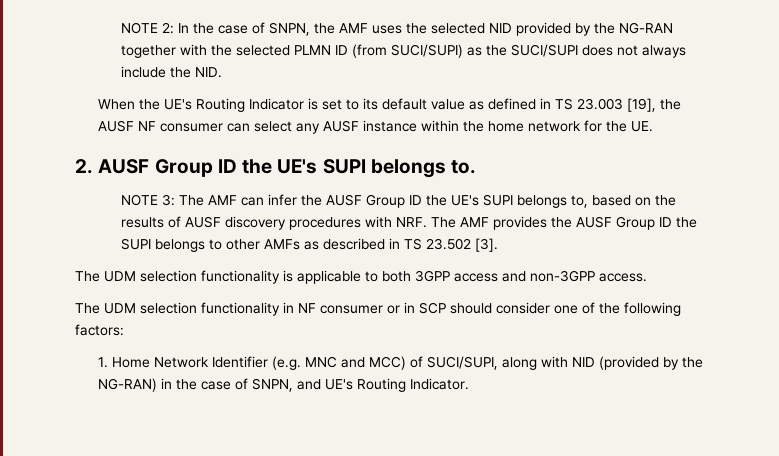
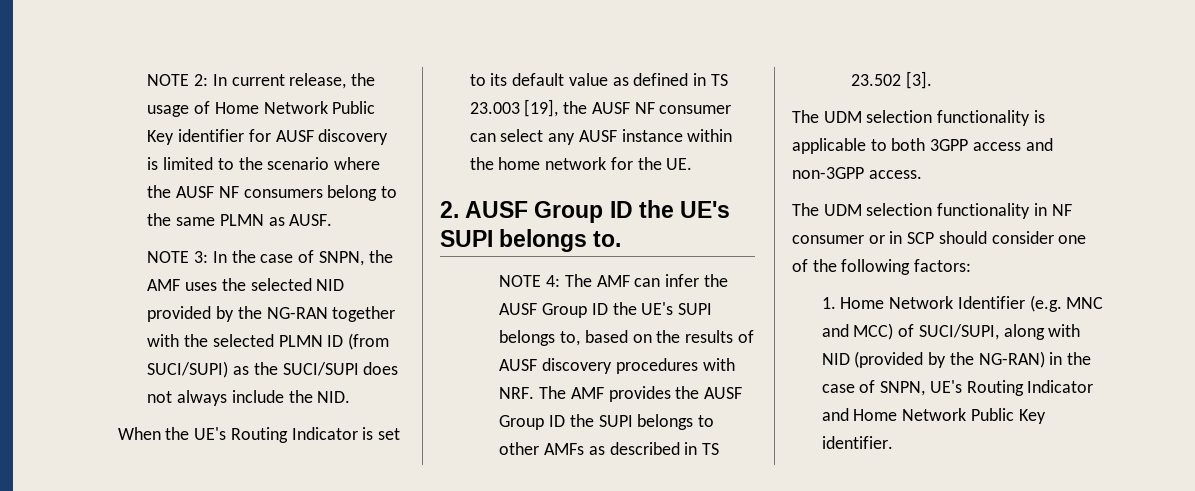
- NOTE 2: In the case of SNPN, the AMF uses the selected NID provided by the NG-RAN together with the selected PLMN ID (from SUCI/SUPI) as the SUCI/SUPI does not always include the NID.
+ NOTE 2: In current release, the usage of Home Network Public Key identifier for AUSF discovery is limited to the scenario where the AUSF NF consumers belong to the same PLMN as AUSF.
+ NOTE 3: In the case of SNPN, the AMF uses the selected NID provided by the NG-RAN together with the selected PLMN ID (from SUCI/SUPI) as the SUCI/SUPI does not always include the NID.
- NOTE 3: The AMF can infer the AUSF Group ID the UE's SUPI belongs to, based on the results of AUSF discovery procedures with NRF. The AMF provides the AUSF Group ID the SUPI belongs to other AMFs as described in TS 23.502 [3].
+ NOTE 4: The AMF can infer the AUSF Group ID the UE's SUPI belongs to, based on the results of AUSF discovery procedures with NRF. The AMF provides the AUSF Group ID the SUPI belongs to other AMFs as described in TS 23.502 [3].
- 1. Home Network Identifier (e.g. MNC and MCC) of SUCI/SUPI, along with NID (provided by the NG-RAN) in the case of SNPN, and UE's Routing Indicator.
+ 1. Home Network Identifier (e.g. MNC and MCC) of SUCI/SUPI, along with NID (provided by the NG-RAN) in the case of SNPN, UE's Routing Indicator and Home Network Public Key identifier.

